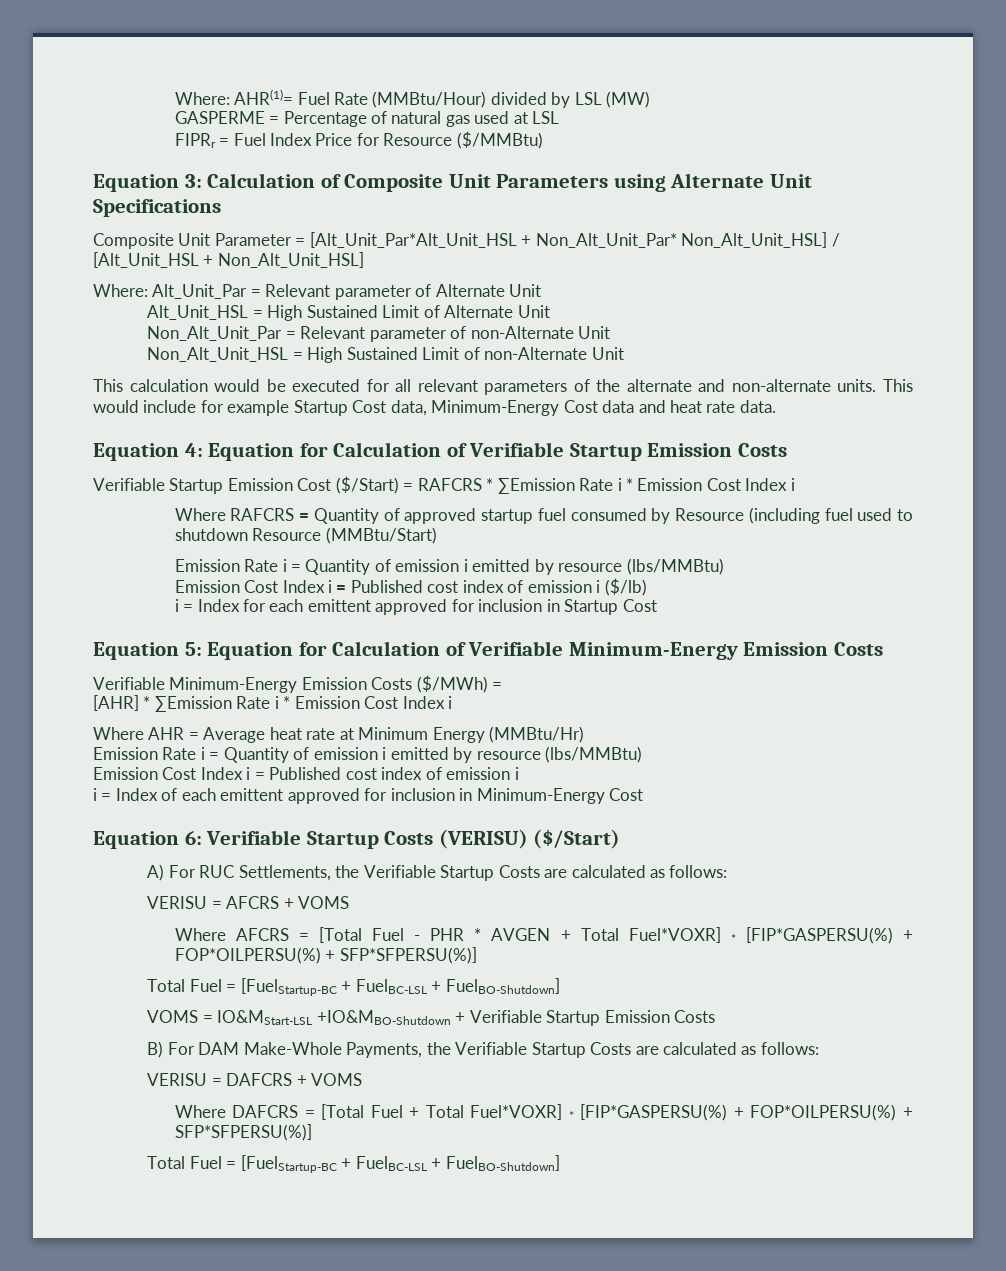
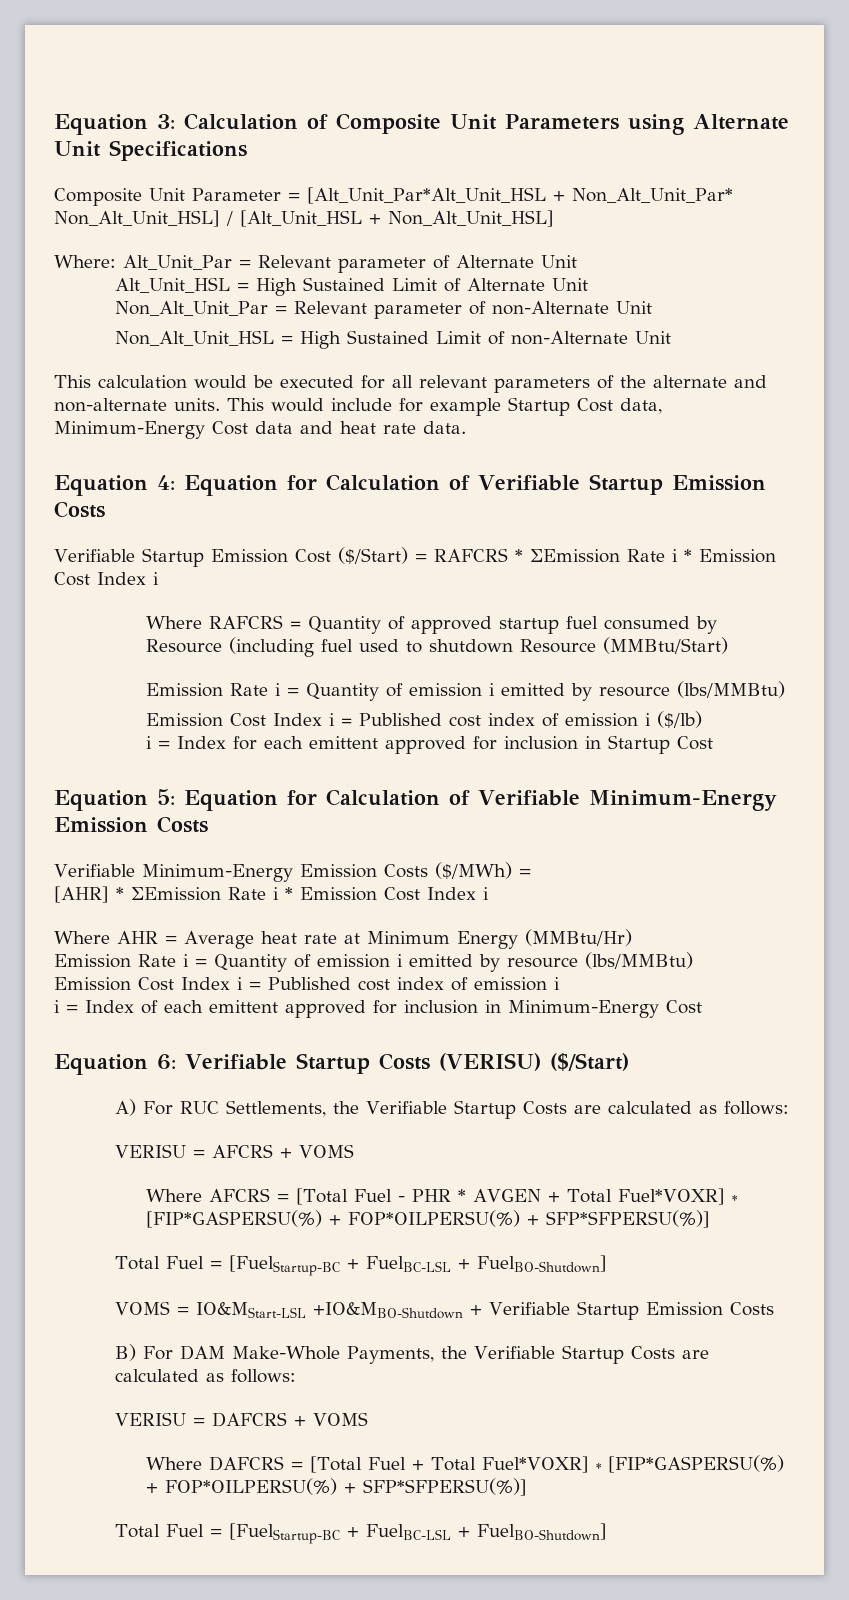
- Where: AHR(1)= Fuel Rate (MMBtu/Hour) divided by LSL (MW)
- GASPERME = Percentage of natural gas used at LSL
- FIPRr = Fuel Index Price for Resource ($/MMBtu)

